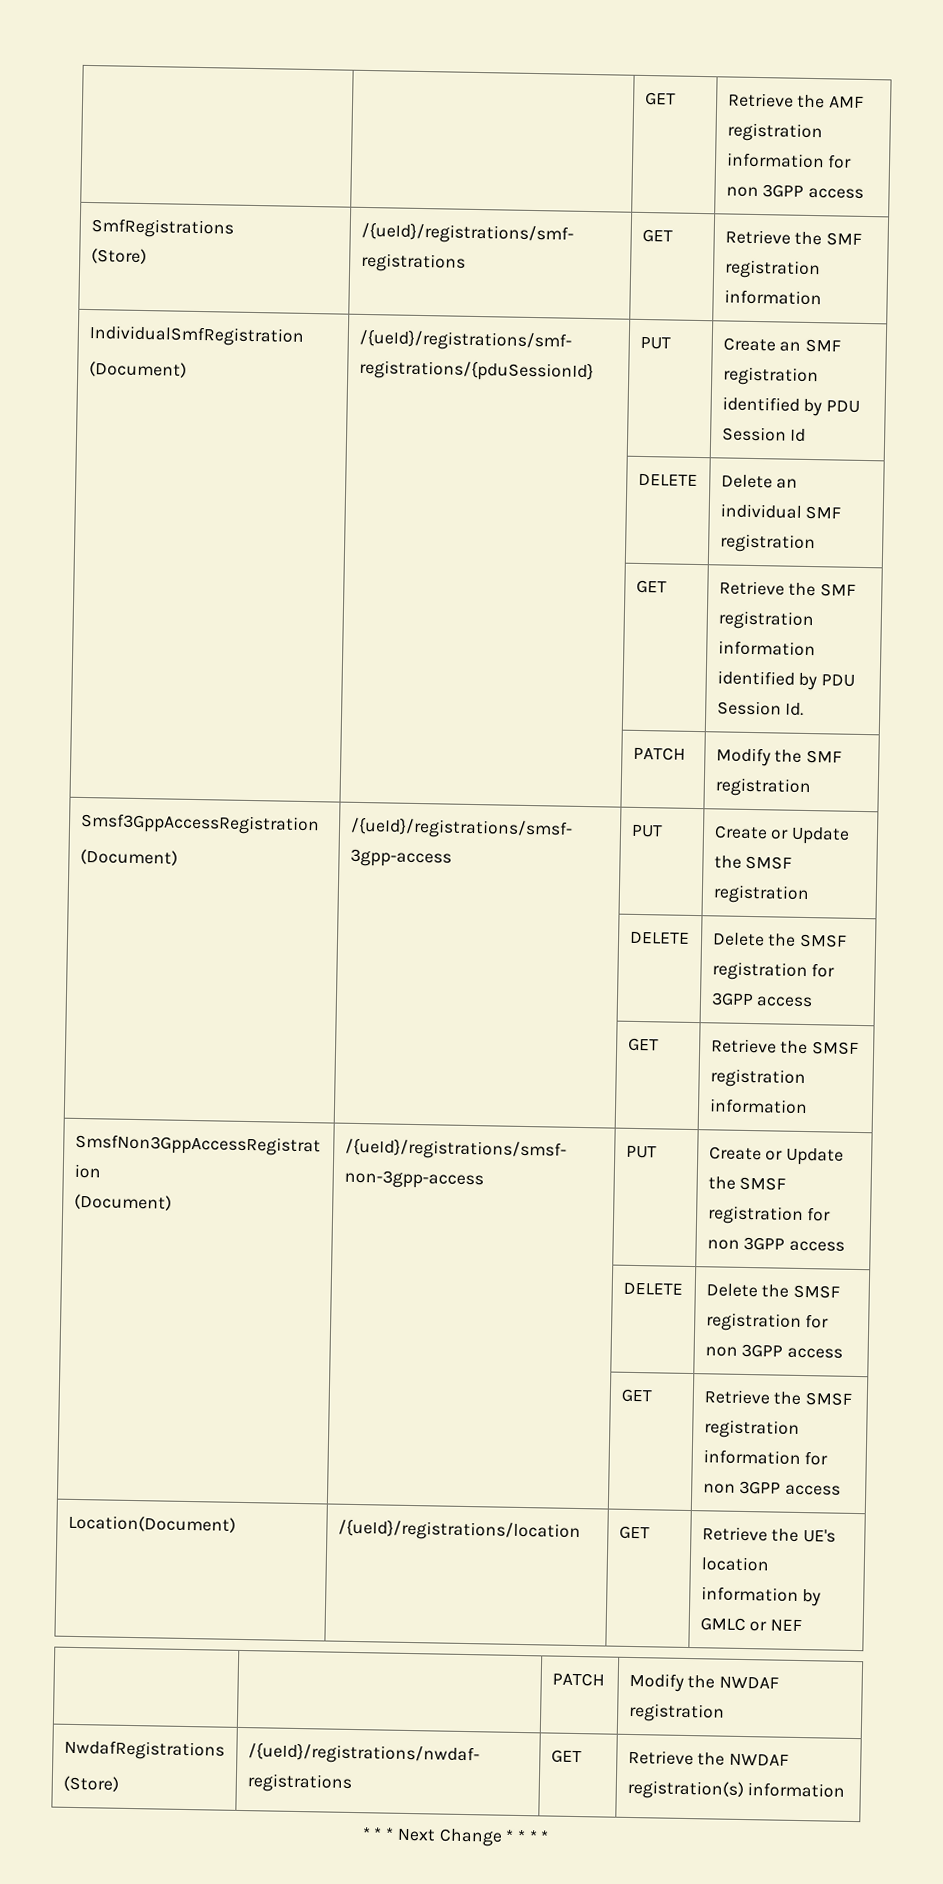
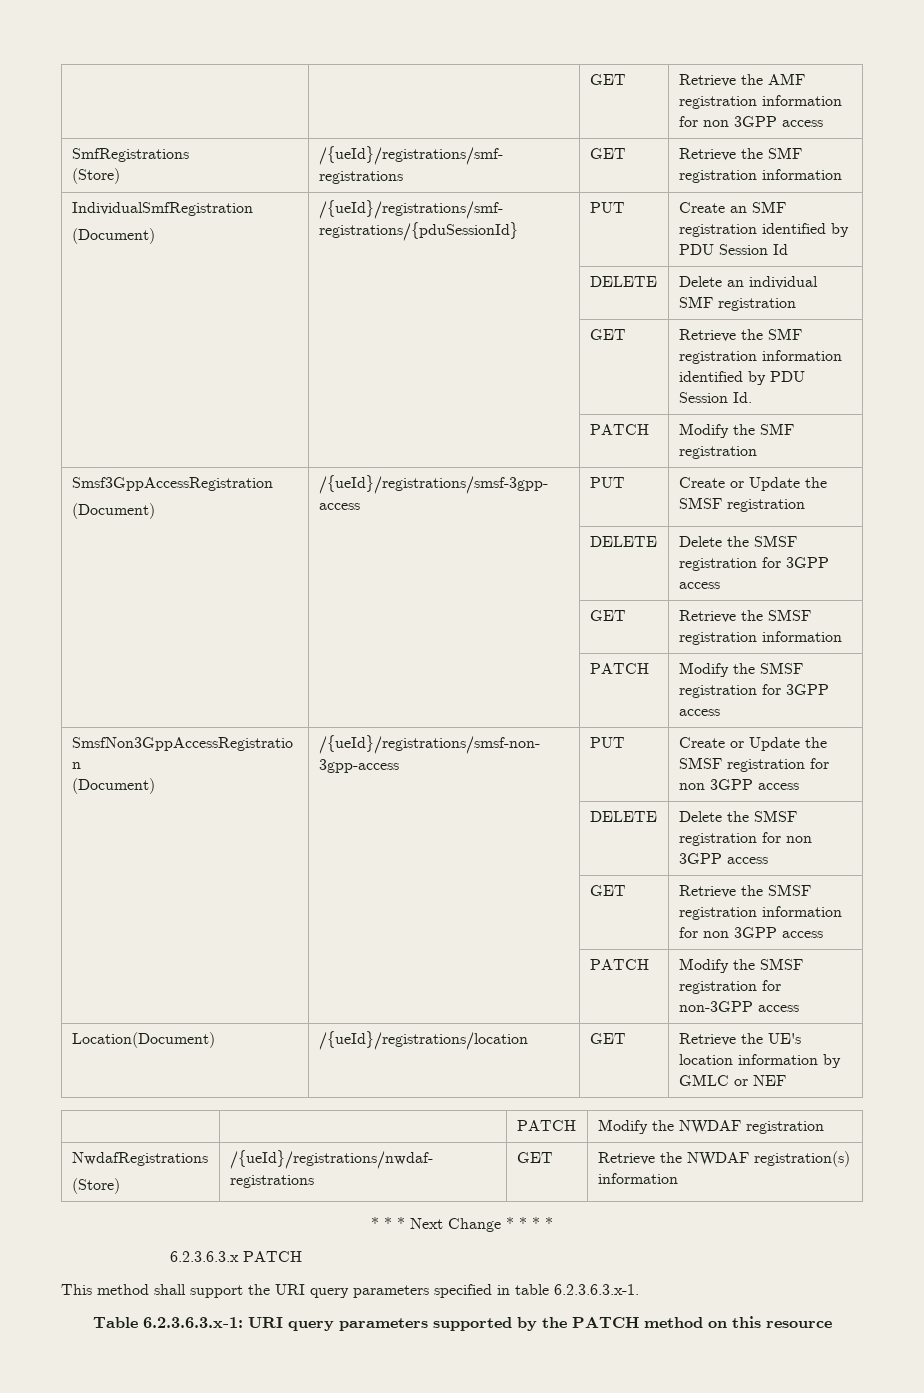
+ | | PATCH | Modify the SMSF registration for 3GPP access
+ | | PATCH | Modify the SMSF registration for non-3GPP access
+ 6.2.3.6.3.x PATCH
+ This method shall support the URI query parameters specified in table 6.2.3.6.3.x-1.
+ Table 6.2.3.6.3.x-1: URI query parameters supported by the PATCH method on this resource

